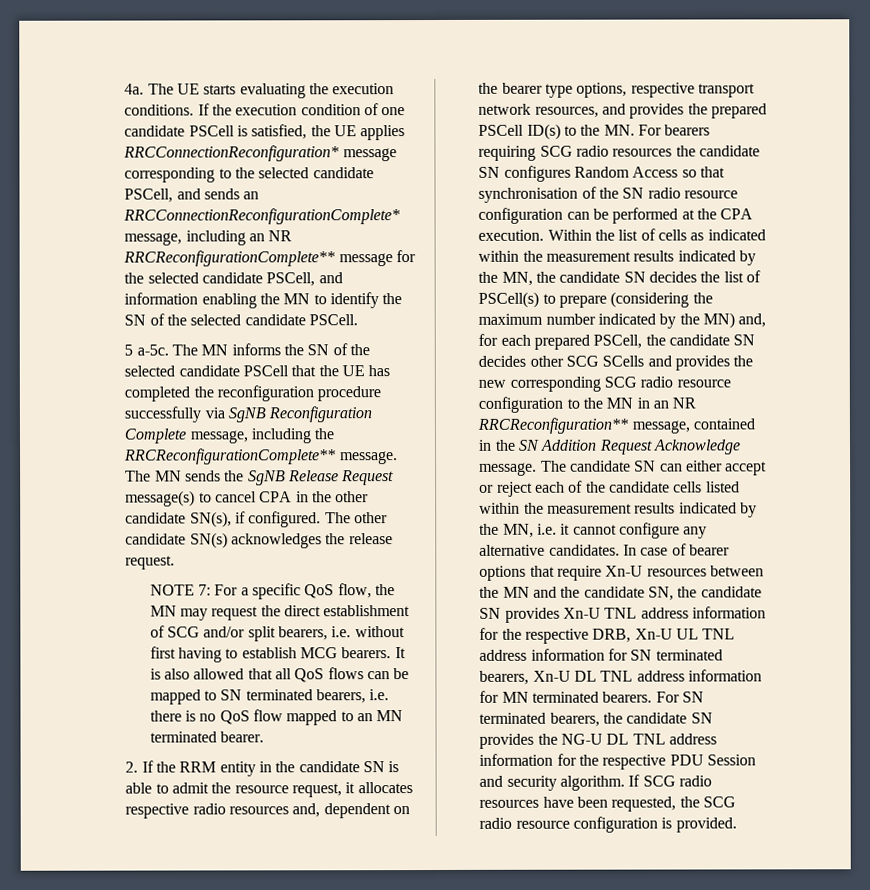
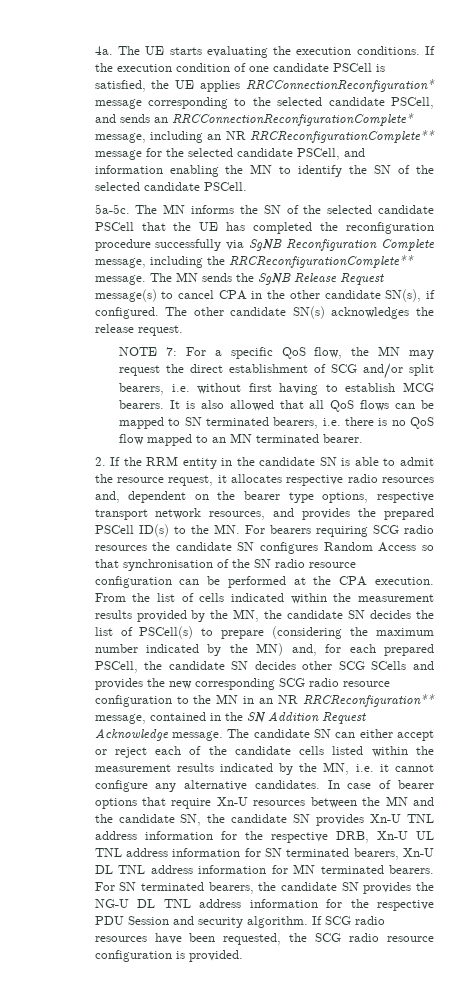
- 5 a-5c.
+ 5a-5c.
- Within the list of cells as indicated within the measurement results indicated by the MN, the candidate SN decides the list of PSCell(s) to prepare (considering the maximum number indicated by the MN) and, for each prepared PSCell, the candidate SN decides other SCG SCells and provides the new corresponding SCG radio resource configuration to the MN in an NR RRCReconfiguration** message, contained in the SN Addition Request Acknowledge message.
+ From the list of cells indicated within the measurement results provided by the MN, the candidate SN decides the list of PSCell(s) to prepare (considering the maximum number indicated by the MN) and, for each prepared PSCell, the candidate SN decides other SCG SCells and provides the new corresponding SCG radio resource configuration to the MN in an NR RRCReconfiguration** message, contained in the SN Addition Request Acknowledge message.

